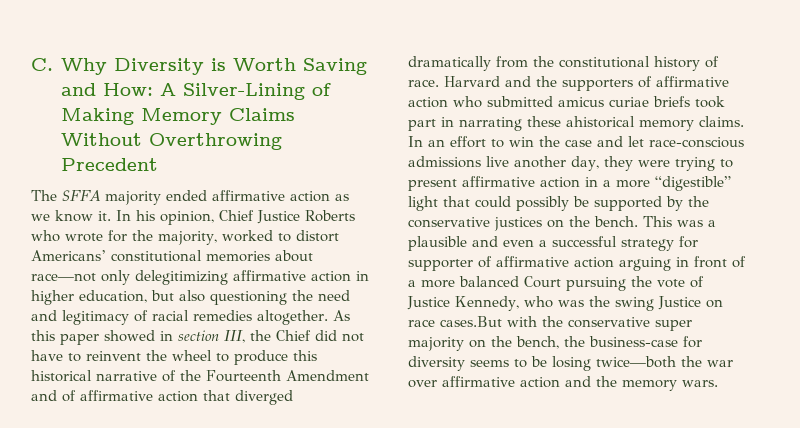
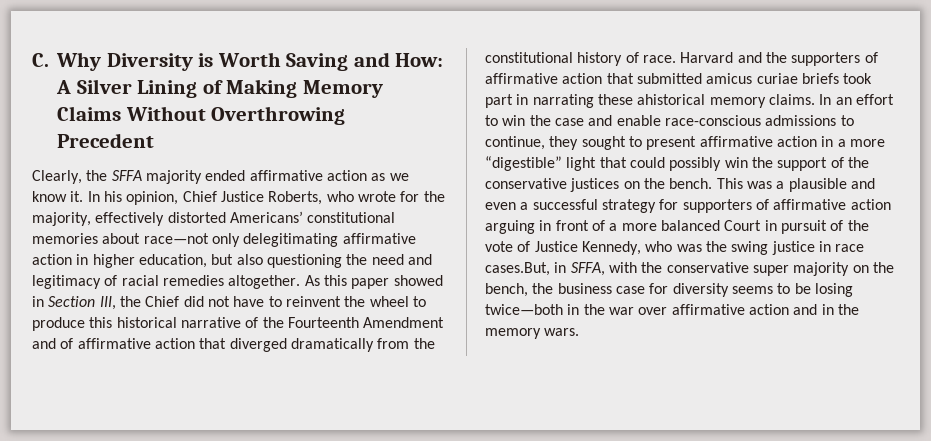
- C. Why Diversity is Worth Saving and How: A Silver-Lining of Making Memory Claims Without Overthrowing Precedent
+ C. Why Diversity is Worth Saving and How: A Silver Lining of Making Memory Claims Without Overthrowing Precedent
- The SFFA majority ended affirmative action as we know it.
+ Clearly, the SFFA majority ended affirmative action as we know it.
- In his opinion, Chief Justice Roberts who wrote for the majority, worked to distort Americans’ constitutional memories about race—not only delegitimizing affirmative action in higher education, but also questioning the need and legitimacy of racial remedies altogether.
+ In his opinion, Chief Justice Roberts, who wrote for the majority, effectively distorted Americans’ constitutional memories about race—not only delegitimating affirmative action in higher education, but also questioning the need and legitimacy of racial remedies altogether.
- As this paper showed in section III, the Chief did not have to reinvent the wheel to produce this historical narrative of the Fourteenth Amendment and of affirmative action that diverged dramatically from the constitutional history of race.
+ As this paper showed in Section III, the Chief did not have to reinvent the wheel to produce this historical narrative of the Fourteenth Amendment and of affirmative action that diverged dramatically from the constitutional history of race.
- Harvard and the supporters of affirmative action who submitted amicus curiae briefs took part in narrating these ahistorical memory claims.
+ Harvard and the supporters of affirmative action that submitted amicus curiae briefs took part in narrating these ahistorical memory claims.
- In an effort to win the case and let race-conscious admissions live another day, they were trying to present affirmative action in a more “digestible” light that could possibly be supported by the conservative justices on the bench.
+ In an effort to win the case and enable race-conscious admissions to continue, they sought to present affirmative action in a more “digestible” light that could possibly win the support of the conservative justices on the bench.
- This was a plausible and even a successful strategy for supporter of affirmative action arguing in front of a more balanced Court pursuing the vote of Justice Kennedy, who was the swing Justice on race cases.But with the conservative super majority on the bench, the business-case for diversity seems to be losing twice—both the war over affirmative action and the memory wars.
+ This was a plausible and even a successful strategy for supporters of affirmative action arguing in front of a more balanced Court in pursuit of the vote of Justice Kennedy, who was the swing justice in race cases.But, in SFFA, with the conservative super majority on the bench, the business case for diversity seems to be losing twice—both in the war over affirmative action and in the memory wars.

